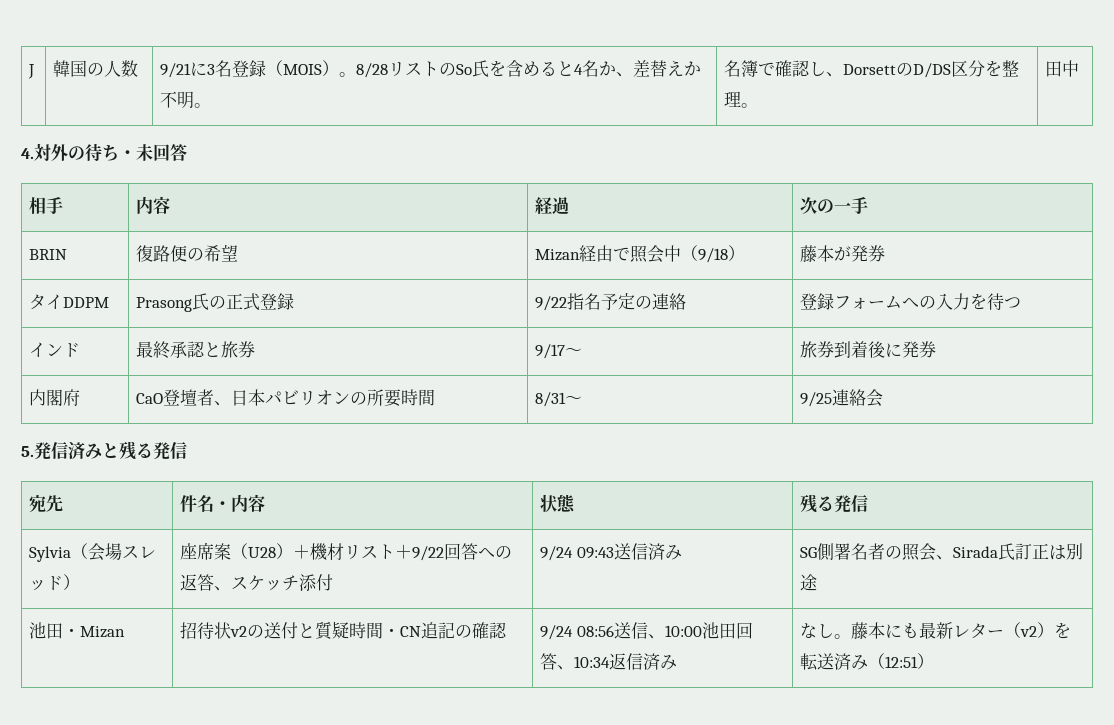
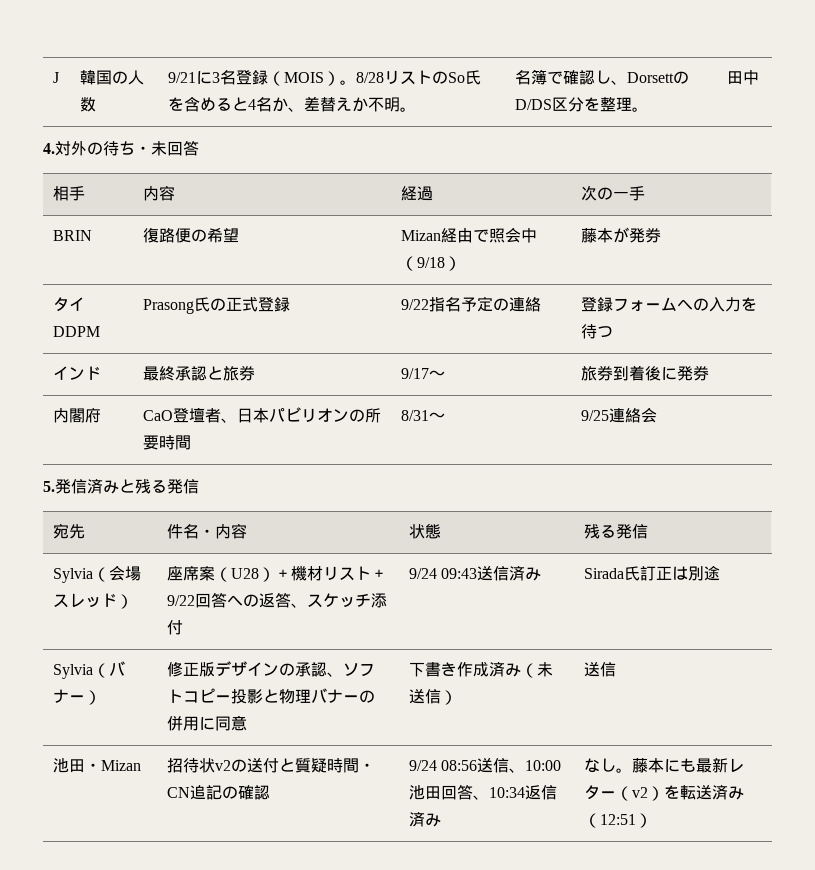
- Sylvia（会場スレッド） | 座席案（U28）＋機材リスト＋9/22回答への返答、スケッチ添付 | 9/24 09:43送信済み | SG側署名者の照会、Sirada氏訂正は別途
+ Sylvia（会場スレッド） | 座席案（U28）＋機材リスト＋9/22回答への返答、スケッチ添付 | 9/24 09:43送信済み | Sirada氏訂正は別途
+ Sylvia（バナー） | 修正版デザインの承認、ソフトコピー投影と物理バナーの併用に同意 | 下書き作成済み（未送信） | 送信

